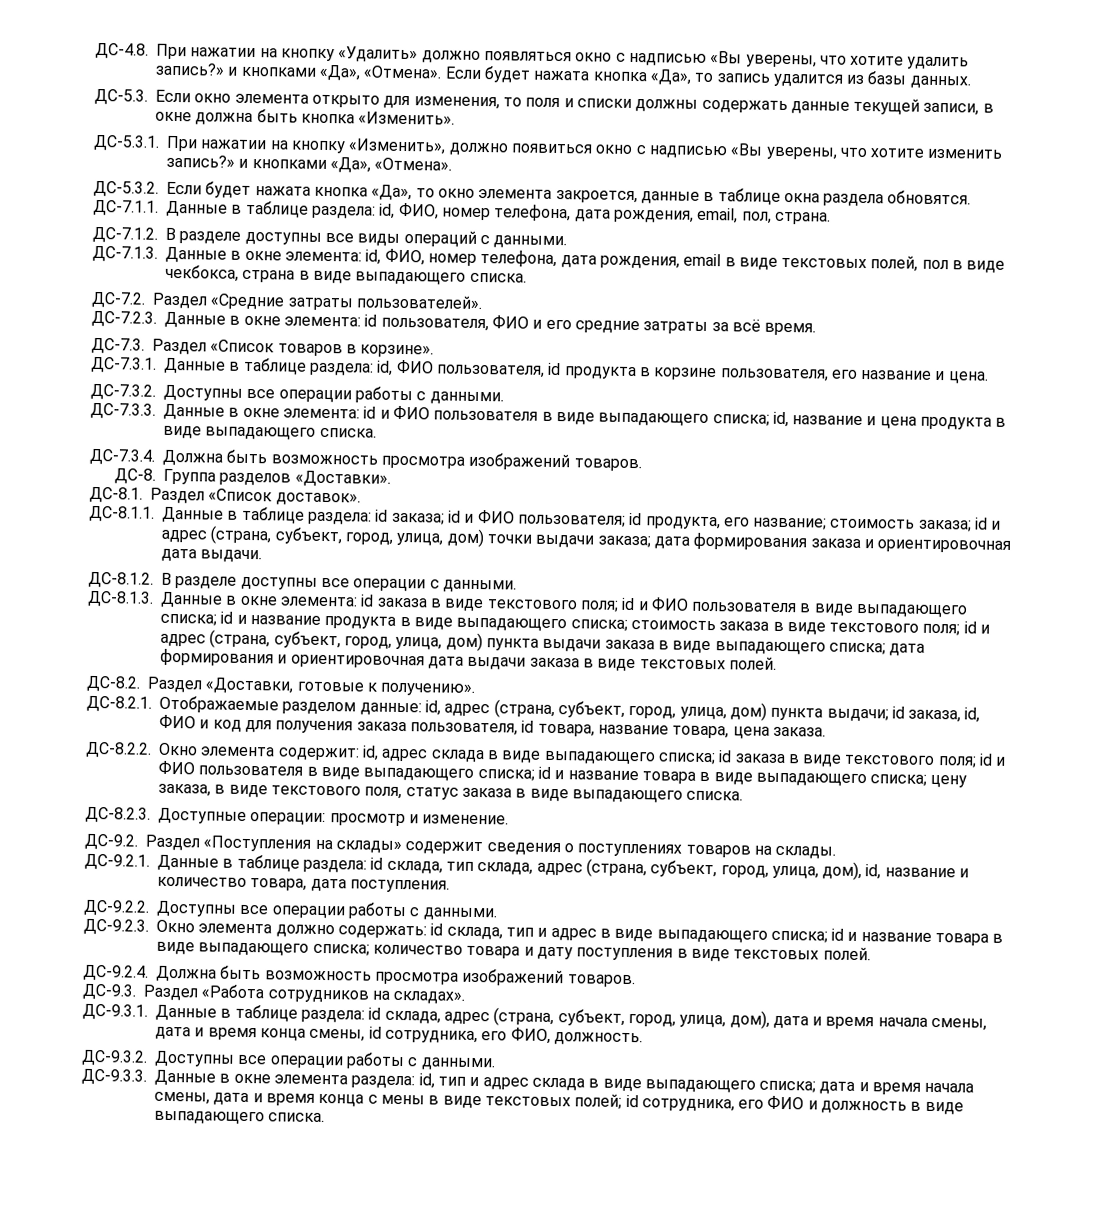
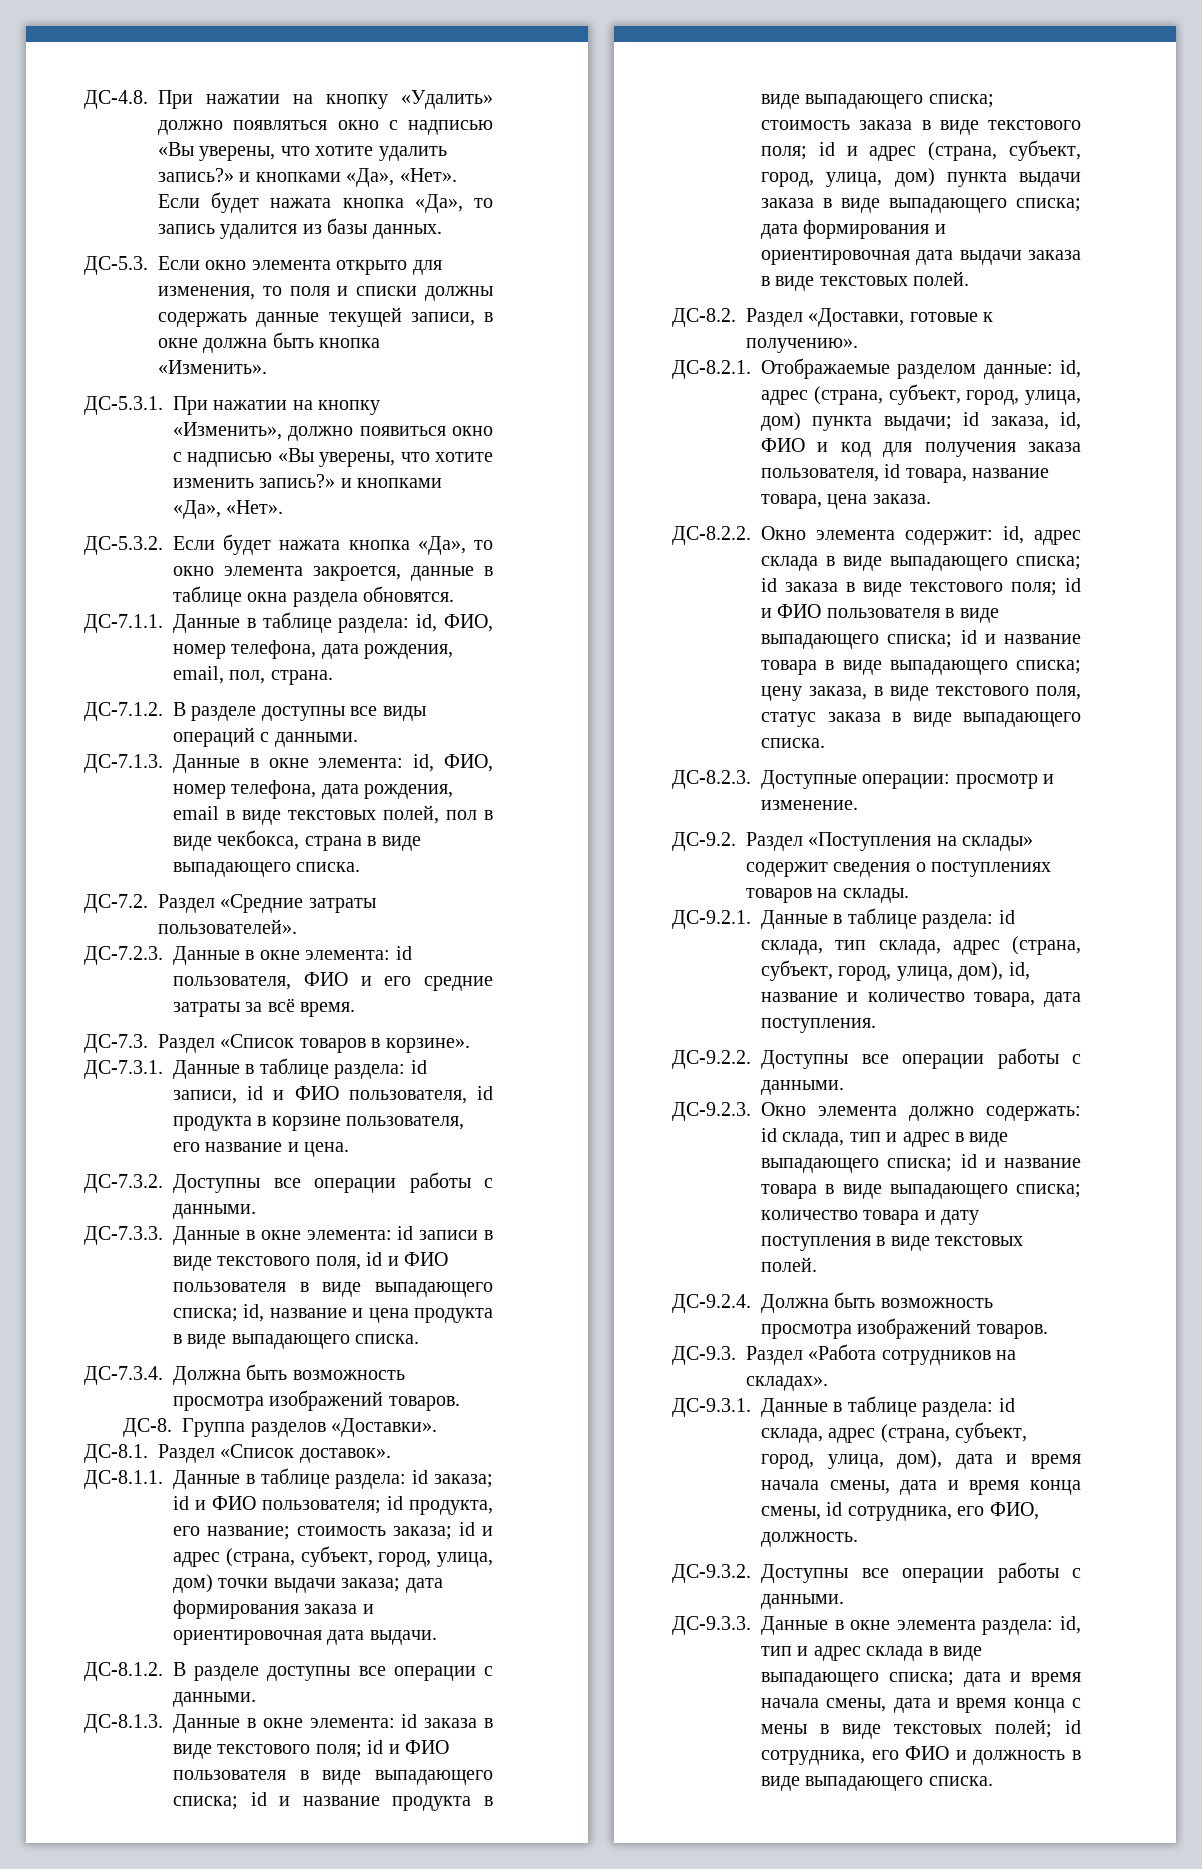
- ДС-4.8. При нажатии на кнопку «Удалить» должно появляться окно с надписью «Вы уверены, что хотите удалить запись?» и кнопками «Да», «Отмена».
+ ДС-4.8. При нажатии на кнопку «Удалить» должно появляться окно с надписью «Вы уверены, что хотите удалить запись?» и кнопками «Да», «Нет».
- ДС-5.3.1. При нажатии на кнопку «Изменить», должно появиться окно с надписью «Вы уверены, что хотите изменить запись?» и кнопками «Да», «Отмена».
+ ДС-5.3.1. При нажатии на кнопку «Изменить», должно появиться окно с надписью «Вы уверены, что хотите изменить запись?» и кнопками «Да», «Нет».
- ДС-7.3.1. Данные в таблице раздела: id, ФИО пользователя, id продукта в корзине пользователя, его название и цена.
+ ДС-7.3.1. Данные в таблице раздела: id записи, id и ФИО пользователя, id продукта в корзине пользователя, его название и цена.
- ДС-7.3.3. Данные в окне элемента: id и ФИО пользователя в виде выпадающего списка; id, название и цена продукта в виде выпадающего списка.
+ ДС-7.3.3. Данные в окне элемента: id записи в виде текстового поля, id и ФИО пользователя в виде выпадающего списка; id, название и цена продукта в виде выпадающего списка.

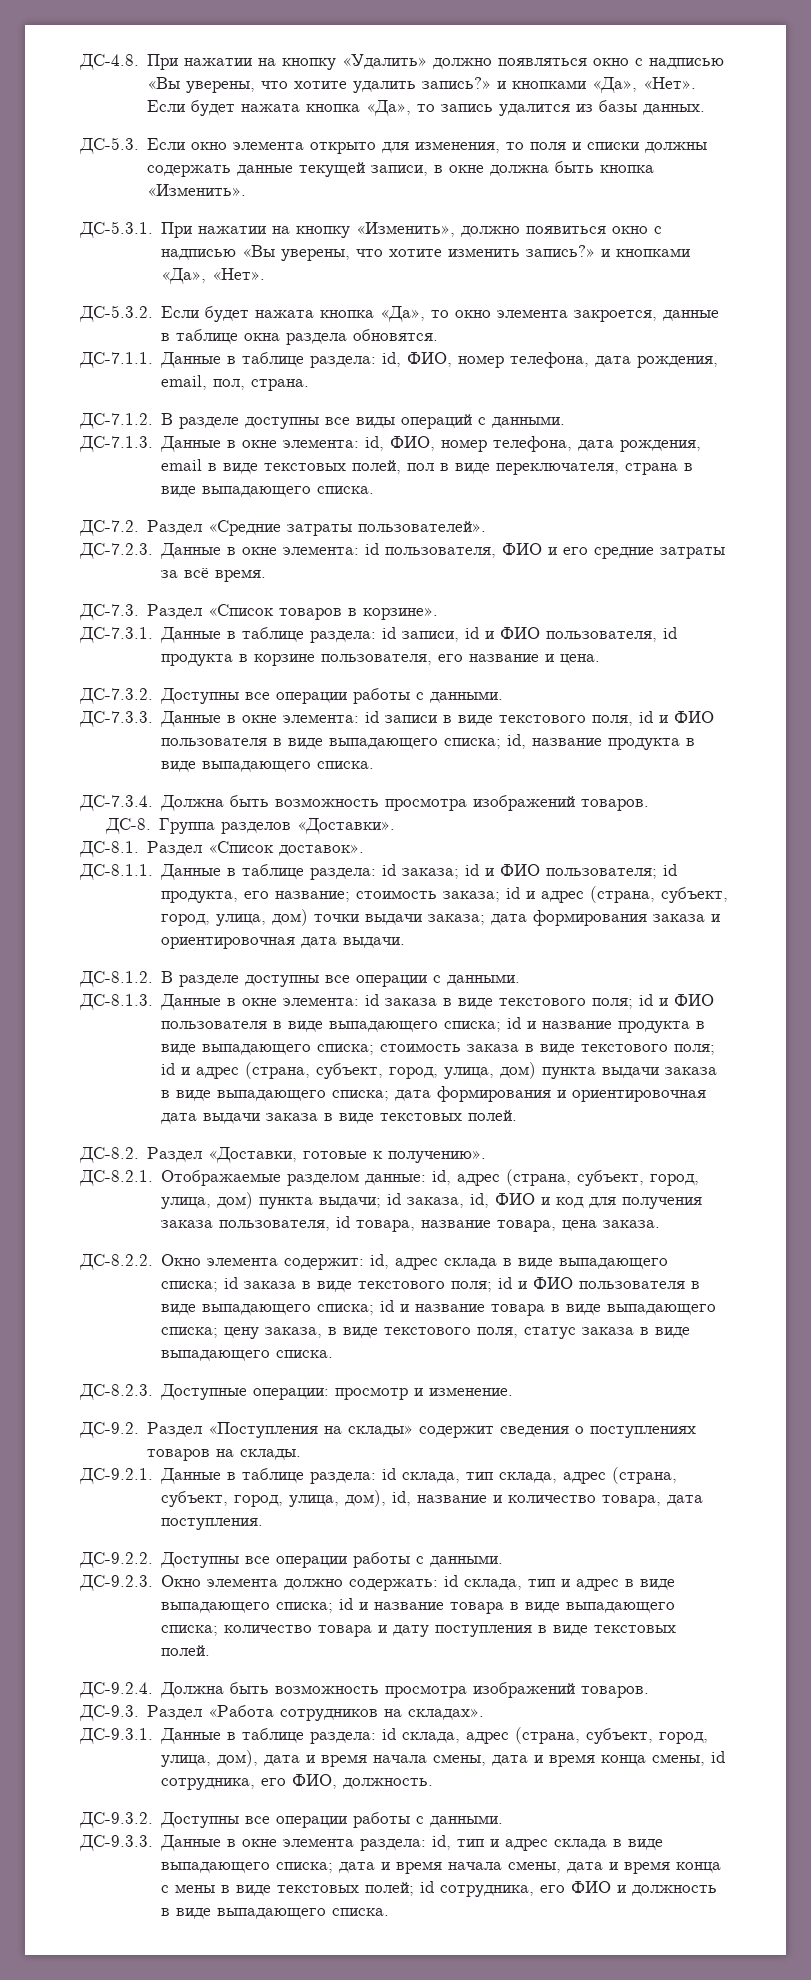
- ДС-7.1.3. Данные в окне элемента: id, ФИО, номер телефона, дата рождения, email в виде текстовых полей, пол в виде чекбокса, страна в виде выпадающего списка.
+ ДС-7.1.3. Данные в окне элемента: id, ФИО, номер телефона, дата рождения, email в виде текстовых полей, пол в виде переключателя, страна в виде выпадающего списка.
- ДС-7.3.3. Данные в окне элемента: id записи в виде текстового поля, id и ФИО пользователя в виде выпадающего списка; id, название и цена продукта в виде выпадающего списка.
+ ДС-7.3.3. Данные в окне элемента: id записи в виде текстового поля, id и ФИО пользователя в виде выпадающего списка; id, название продукта в виде выпадающего списка.

